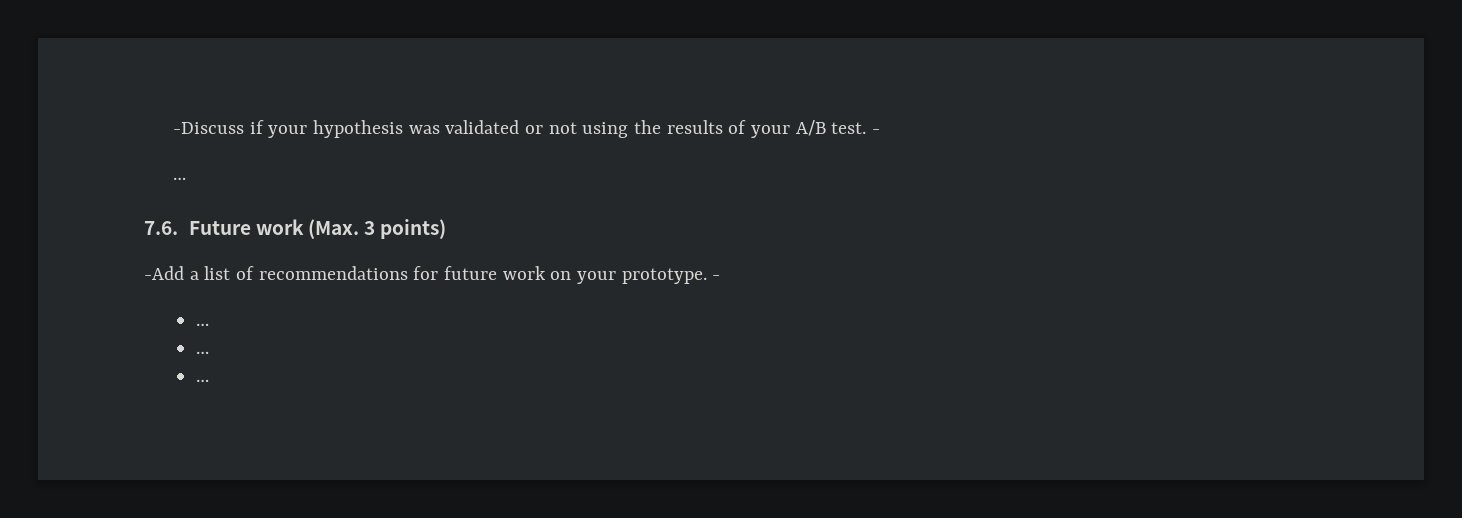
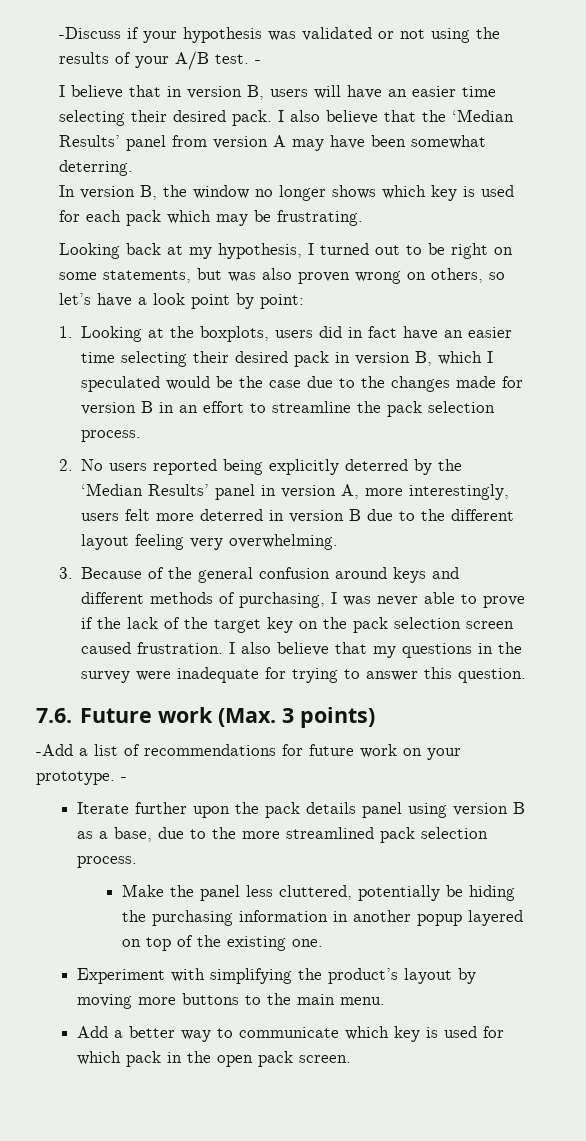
  -Discuss if your hypothesis was validated or not using the results of your A/B test. -
- …
+ I believe that in version B, users will have an easier time selecting their desired pack. I also believe that the ‘Median Results’ panel from version A may have been somewhat deterring.
+ In version B, the window no longer shows which key is used for each pack which may be frustrating.
+ Looking back at my hypothesis, I turned out to be right on some statements, but was also proven wrong on others, so let’s have a look point by point:
+ 1. Looking at the boxplots, users did in fact have an easier time selecting their desired pack in version B, which I speculated would be the case due to the changes made for version B in an effort to streamline the pack selection process.
+ 2. No users reported being explicitly deterred by the ‘Median Results’ panel in version A, more interestingly, users felt more deterred in version B due to the different layout feeling very overwhelming.
+ 3. Because of the general confusion around keys and different methods of purchasing, I was never able to prove if the lack of the target key on the pack selection screen caused frustration. I also believe that my questions in the survey were inadequate for trying to answer this question.
  -Add a list of recommendations for future work on your prototype. -
- …
- …
- …
+ Iterate further upon the pack details panel using version B as a base, due to the more streamlined pack selection process.
+ Make the panel less cluttered, potentially be hiding the purchasing information in another popup layered on top of the existing one.
+ Experiment with simplifying the product’s layout by moving more buttons to the main menu.
+ Add a better way to communicate which key is used for which pack in the open pack screen.

